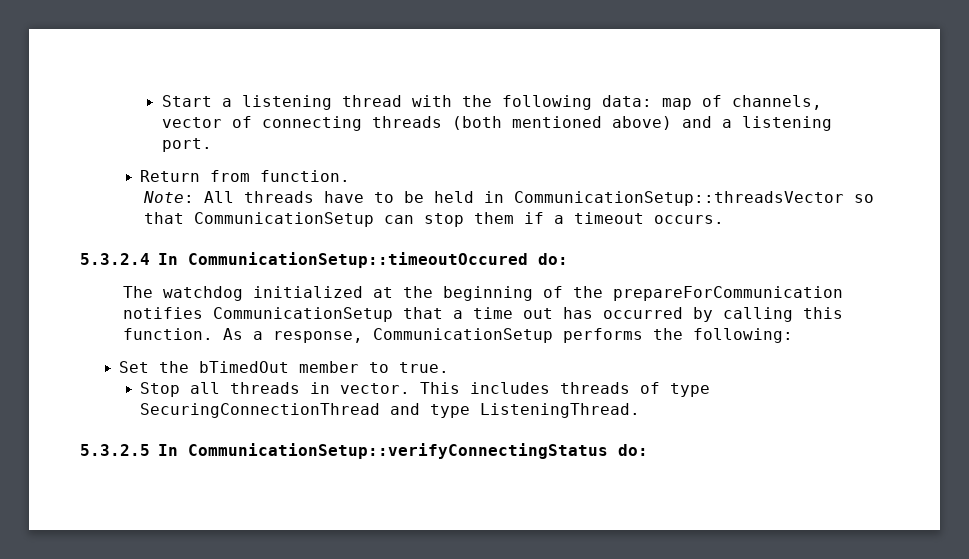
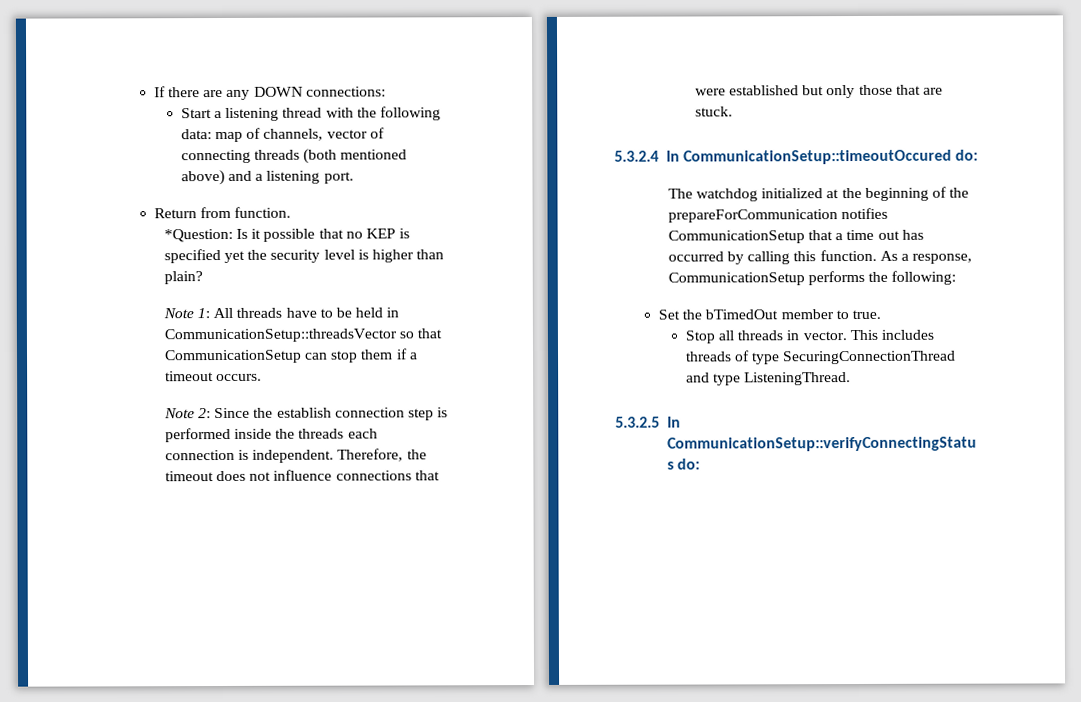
+ If there are any DOWN connections:
- Note: All threads have to be held in CommunicationSetup::threadsVector so that CommunicationSetup can stop them if a timeout occurs.
+ *Question: Is it possible that no KEP is specified yet the security level is higher than plain?
+ Note 1: All threads have to be held in CommunicationSetup::threadsVector so that CommunicationSetup can stop them if a timeout occurs.
+ Note 2: Since the establish connection step is performed inside the threads each connection is independent. Therefore, the timeout does not influence connections that were established but only those that are stuck.

